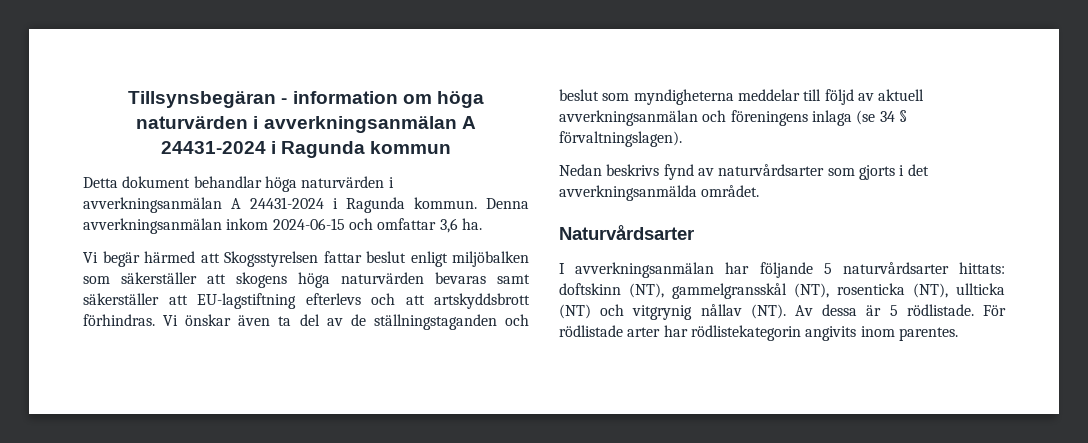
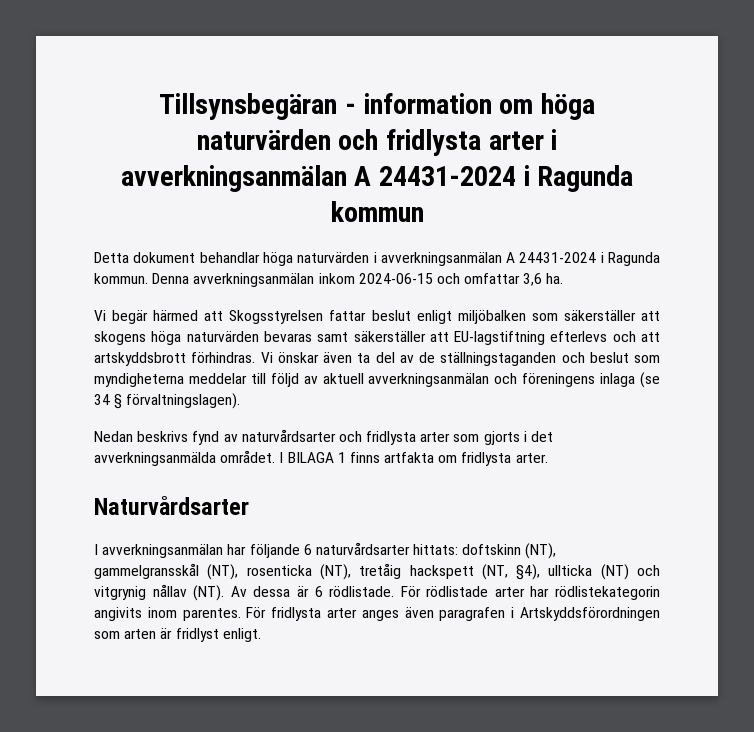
- Tillsynsbegäran - information om höga naturvärden i avverkningsanmälan A 24431-2024 i Ragunda kommun
+ Tillsynsbegäran - information om höga naturvärden och fridlysta arter i avverkningsanmälan A 24431-2024 i Ragunda kommun
- Nedan beskrivs fynd av naturvårdsarter som gjorts i det avverkningsanmälda området.
+ Nedan beskrivs fynd av naturvårdsarter och fridlysta arter som gjorts i det avverkningsanmälda området. I BILAGA 1 finns artfakta om fridlysta arter.
- I avverkningsanmälan har följande 5 naturvårdsarter hittats: doftskinn (NT), gammelgransskål (NT), rosenticka (NT), ullticka (NT) och vitgrynig nållav (NT). Av dessa är 5 rödlistade.
+ I avverkningsanmälan har följande 6 naturvårdsarter hittats: doftskinn (NT), gammelgransskål (NT), rosenticka (NT), tretåig hackspett (NT, §4), ullticka (NT) och vitgrynig nållav (NT). Av dessa är 6 rödlistade.
+ För fridlysta arter anges även paragrafen i Artskyddsförordningen som arten är fridlyst enligt.

